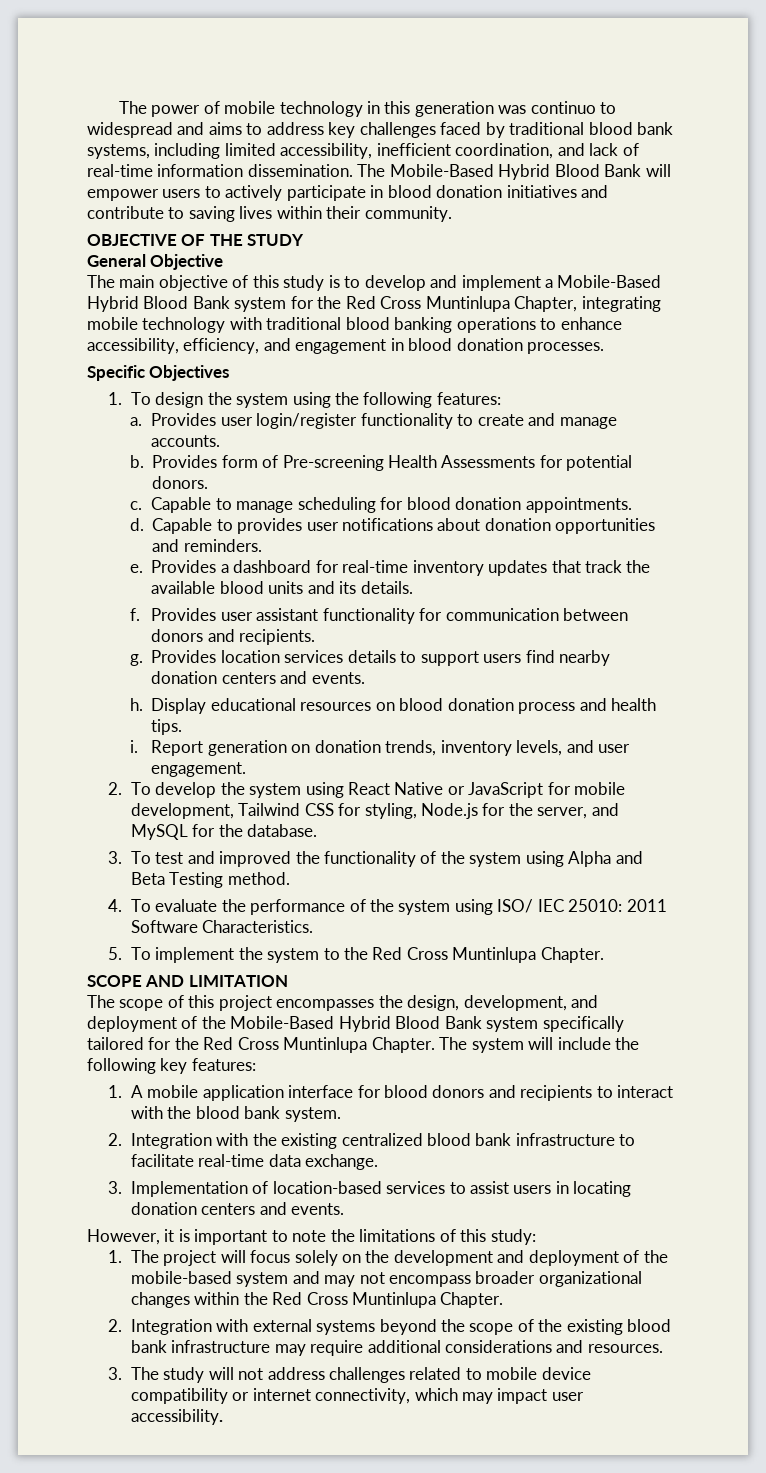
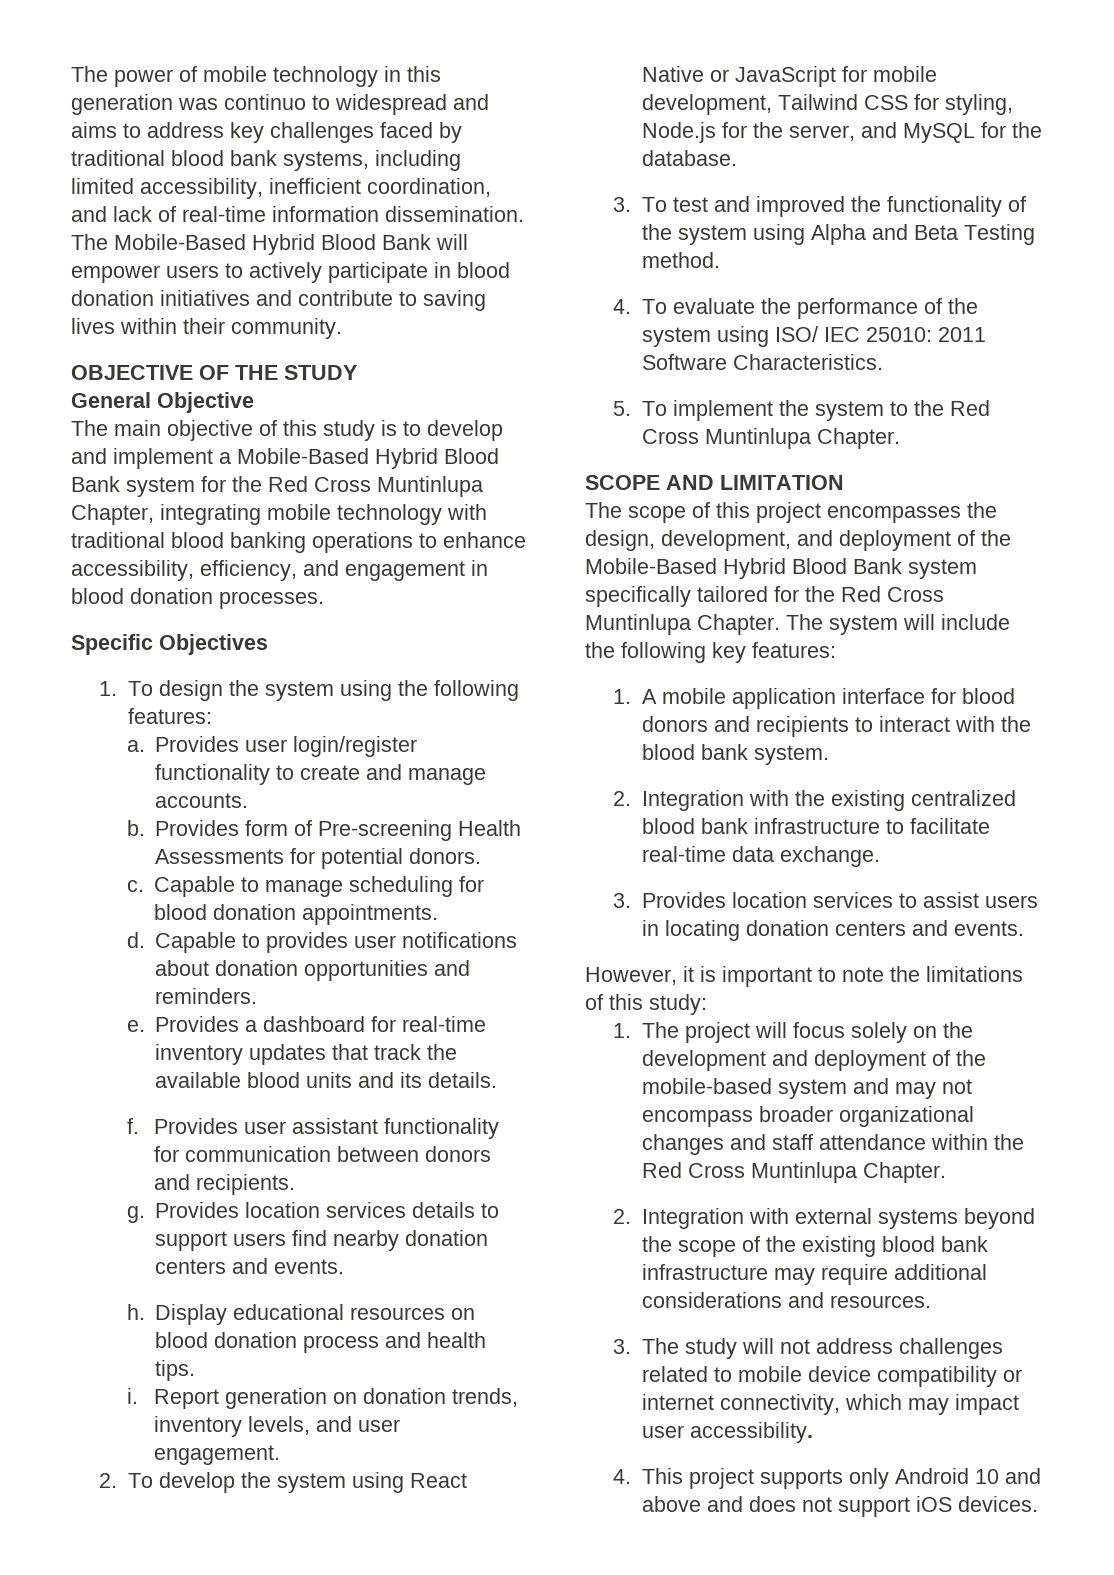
- 3. Implementation of location-based services to assist users in locating donation centers and events.
+ 3. Provides location services to assist users in locating donation centers and events.
- 1. The project will focus solely on the development and deployment of the mobile-based system and may not encompass broader organizational changes within the Red Cross Muntinlupa Chapter.
+ 1. The project will focus solely on the development and deployment of the mobile-based system and may not encompass broader organizational changes and staff attendance within the Red Cross Muntinlupa Chapter.
+ 4. This project supports only Android 10 and above and does not support iOS devices.

